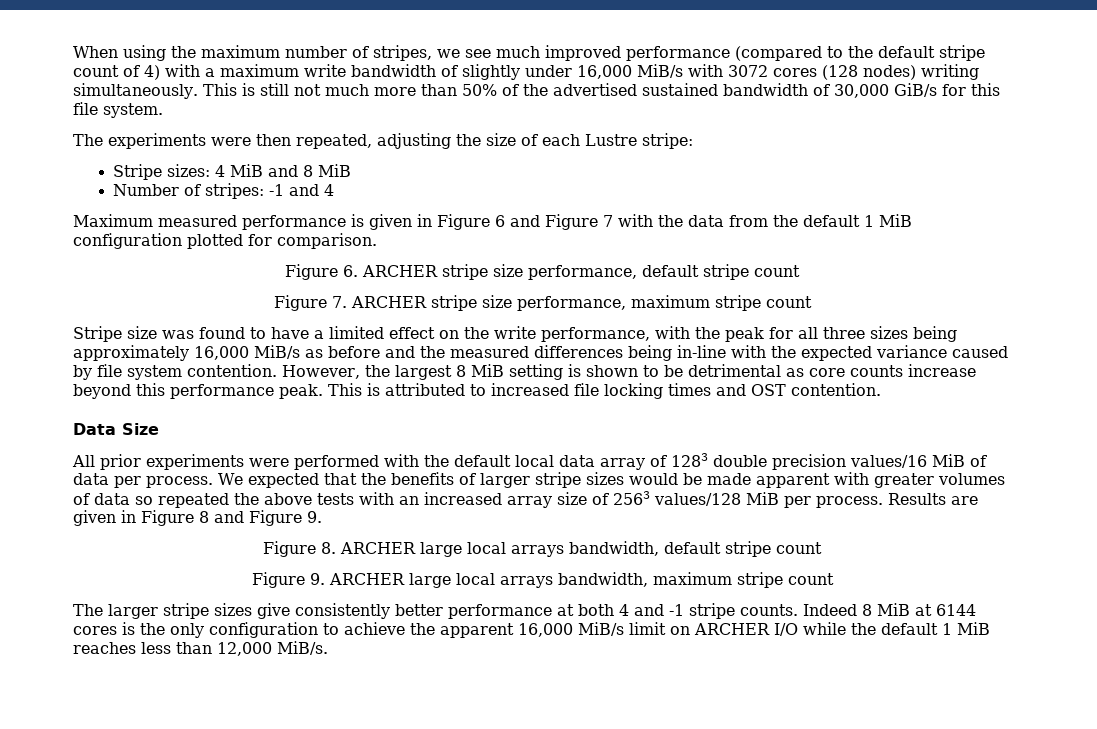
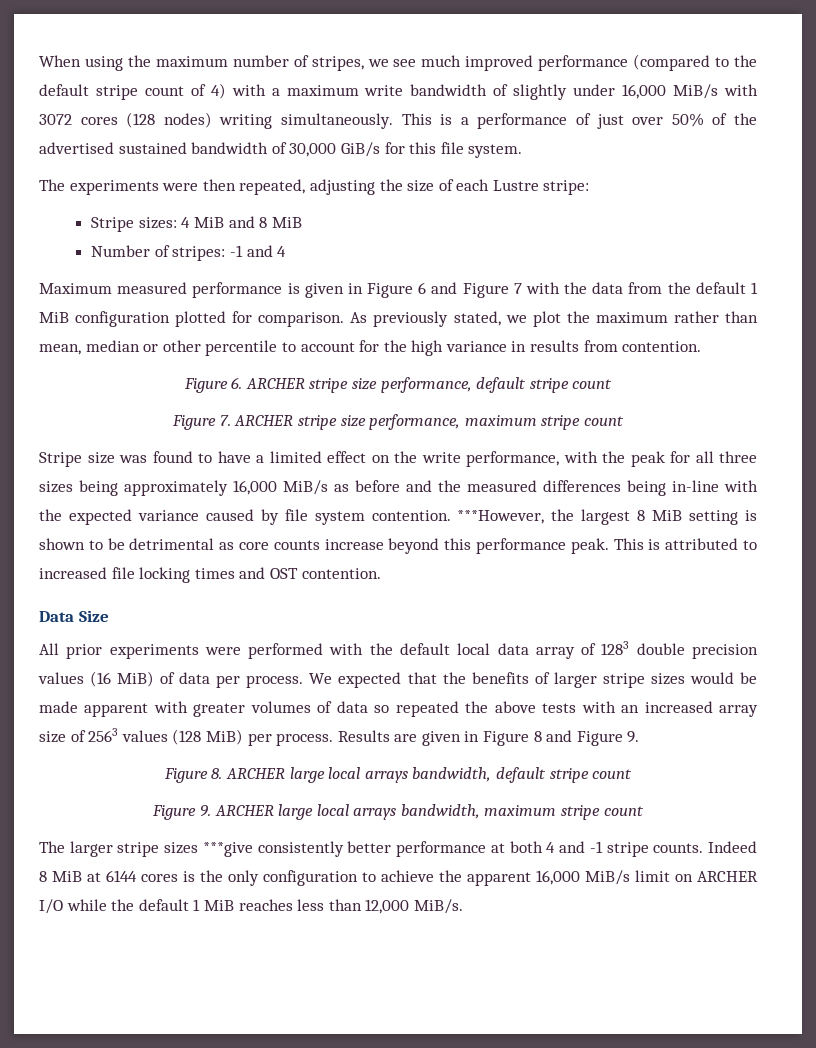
- This is still not much more than 50% of the advertised sustained bandwidth of 30,000 GiB/s for this file system.
+ This is a performance of just over 50% of the advertised sustained bandwidth of 30,000 GiB/s for this file system.
+ As previously stated, we plot the maximum rather than mean, median or other percentile to account for the high variance in results from contention.
- However, the largest 8 MiB setting is shown to be detrimental as core counts increase beyond this performance peak.
+ ***However, the largest 8 MiB setting is shown to be detrimental as core counts increase beyond this performance peak.
- All prior experiments were performed with the default local data array of 1283 double precision values/16 MiB of data per process.
+ All prior experiments were performed with the default local data array of 1283 double precision values (16 MiB) of data per process.
- We expected that the benefits of larger stripe sizes would be made apparent with greater volumes of data so repeated the above tests with an increased array size of 2563 values/128 MiB per process.
+ We expected that the benefits of larger stripe sizes would be made apparent with greater volumes of data so repeated the above tests with an increased array size of 2563 values (128 MiB) per process.
- The larger stripe sizes give consistently better performance at both 4 and -1 stripe counts.
+ The larger stripe sizes ***give consistently better performance at both 4 and -1 stripe counts.

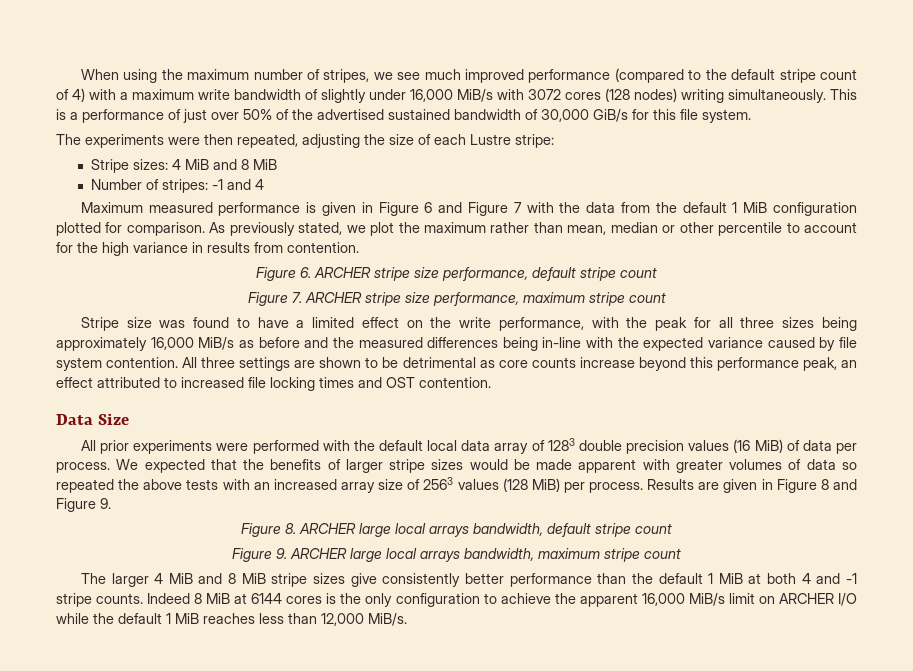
- ***However, the largest 8 MiB setting is shown to be detrimental as core counts increase beyond this performance peak. This is attributed to increased file locking times and OST contention.
+ All three settings are shown to be detrimental as core counts increase beyond this performance peak, an effect attributed to increased file locking times and OST contention.
- The larger stripe sizes ***give consistently better performance at both 4 and -1 stripe counts.
+ The larger 4 MiB and 8 MiB stripe sizes give consistently better performance than the default 1 MiB at both 4 and -1 stripe counts.

